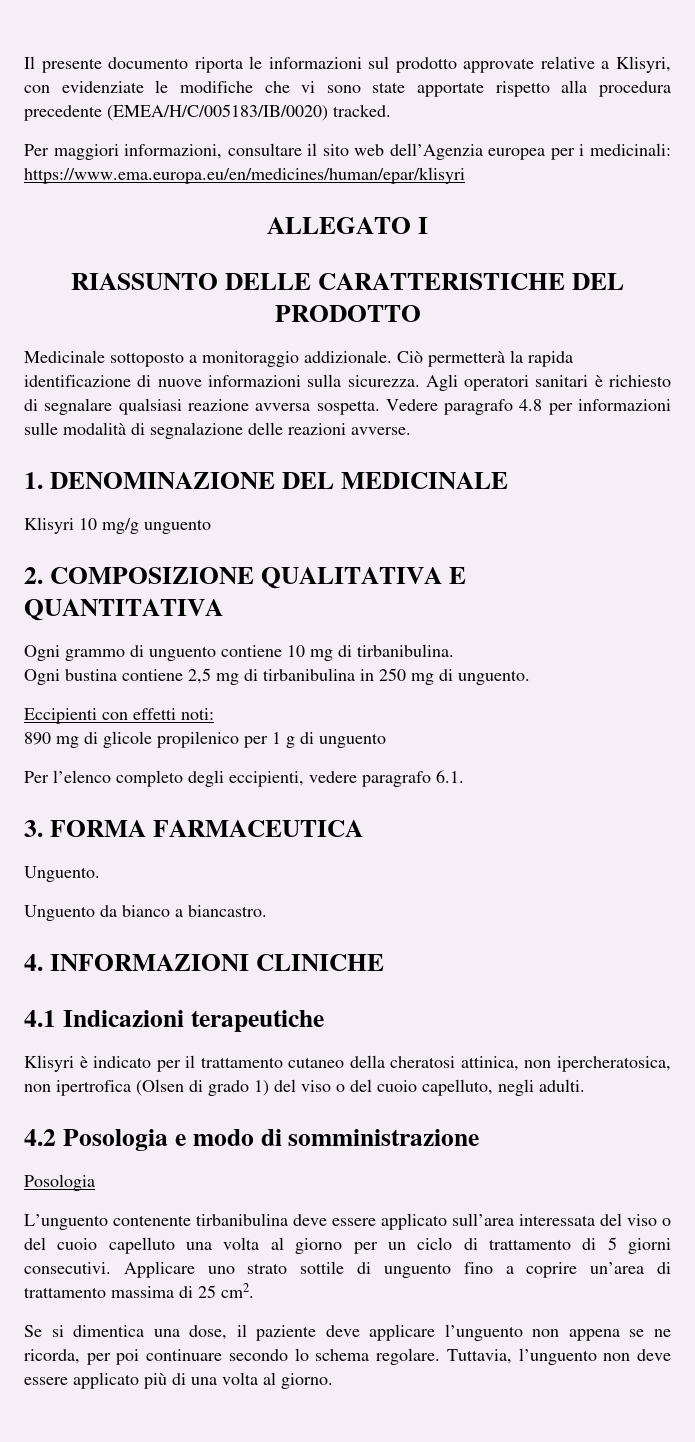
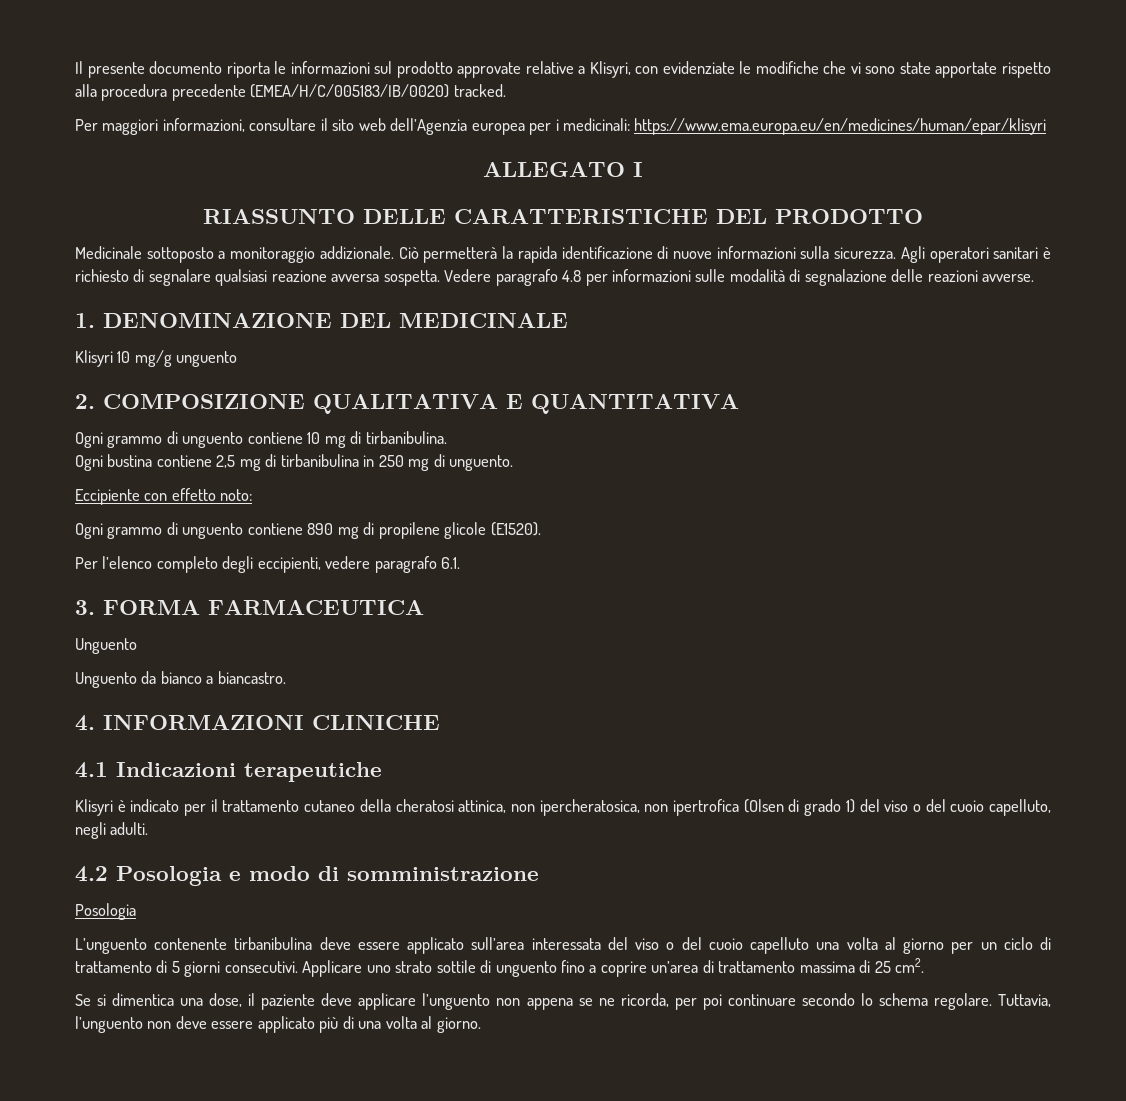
- Eccipienti con effetti noti:
- 890 mg di glicole propilenico per 1 g di unguento
+ Eccipiente con effetto noto:
+ Ogni grammo di unguento contiene 890 mg di propilene glicole (E1520).
  3. FORMA FARMACEUTICA
- Unguento.
+ Unguento

